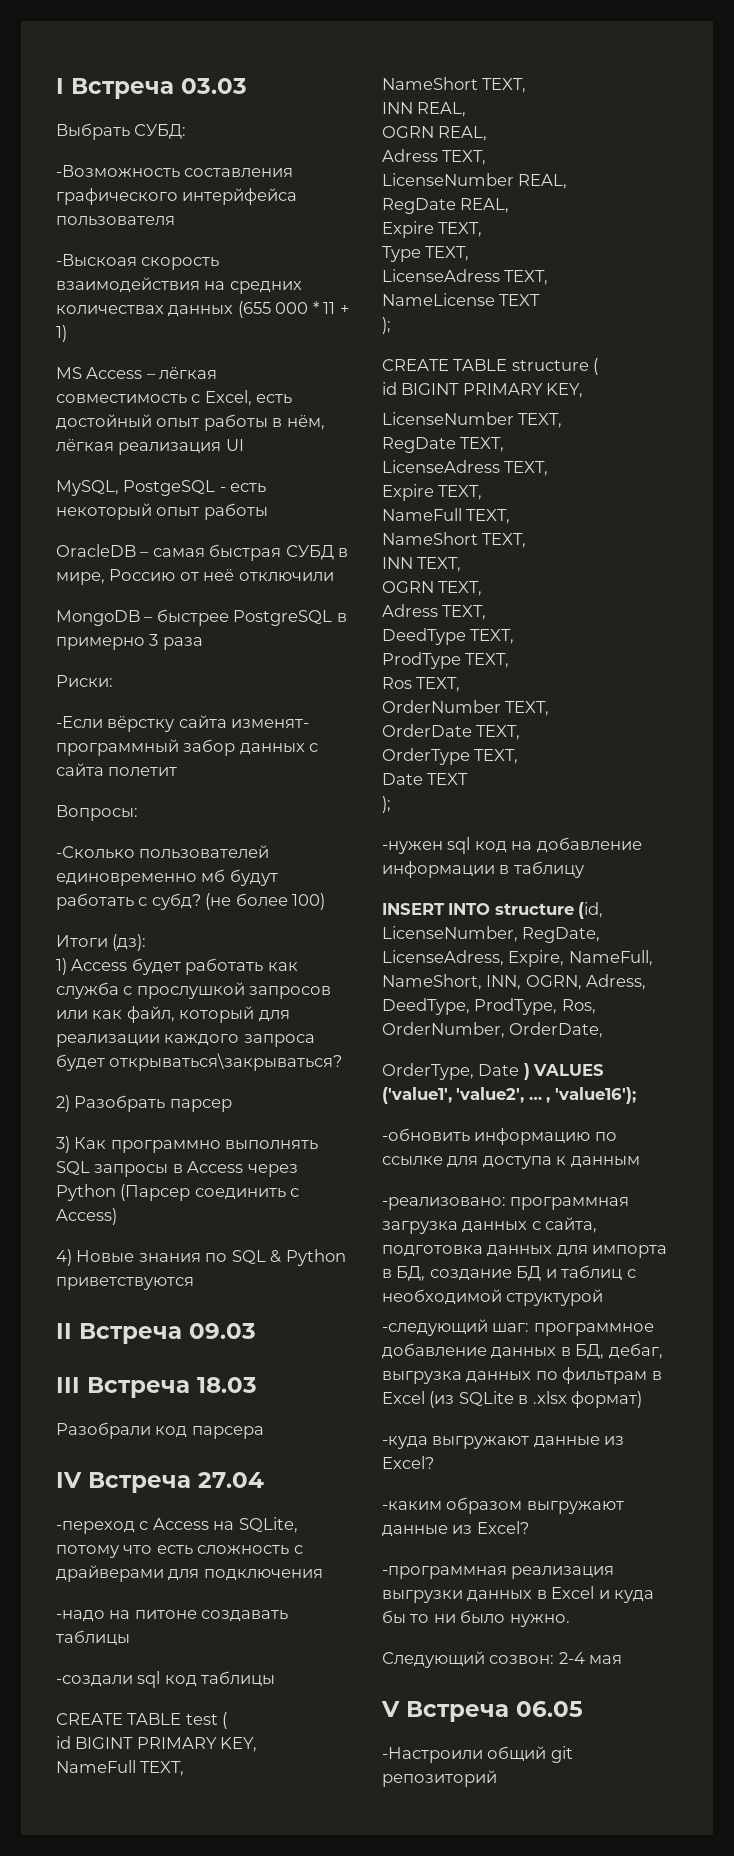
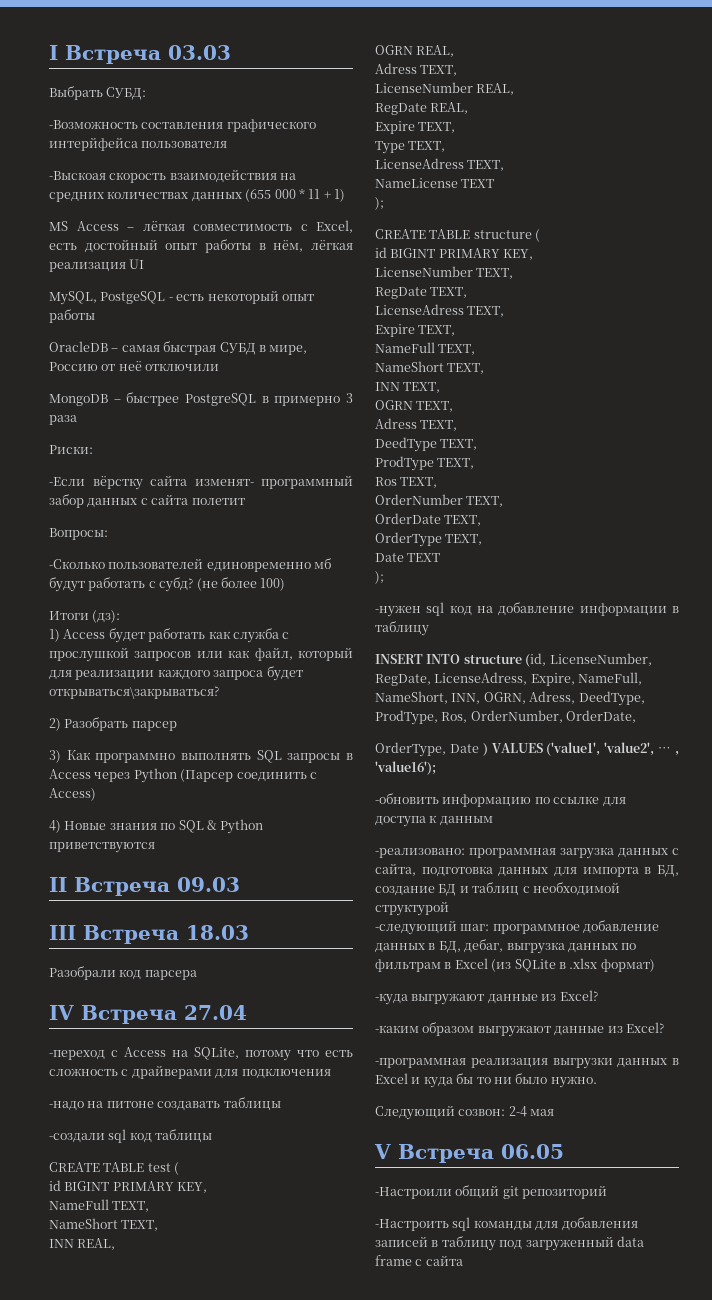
+ -Настроить sql команды для добавления записей в таблицу под загруженный data frame с сайта

